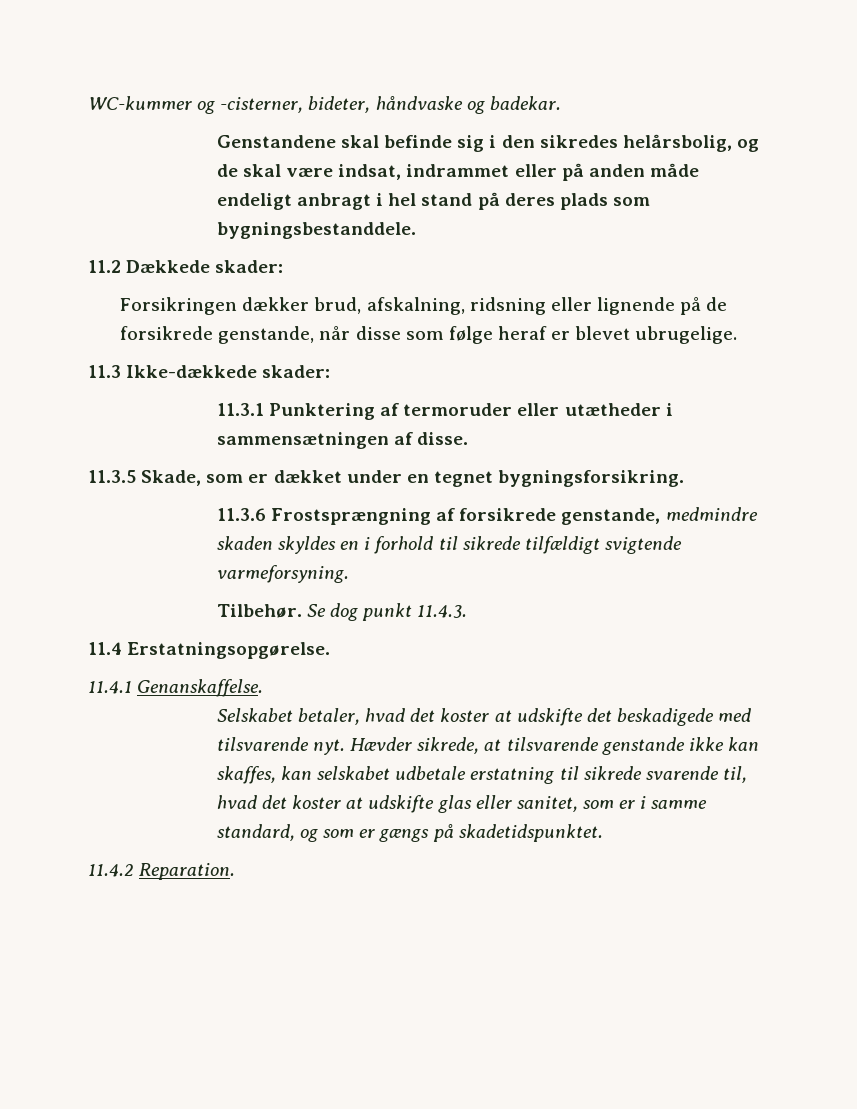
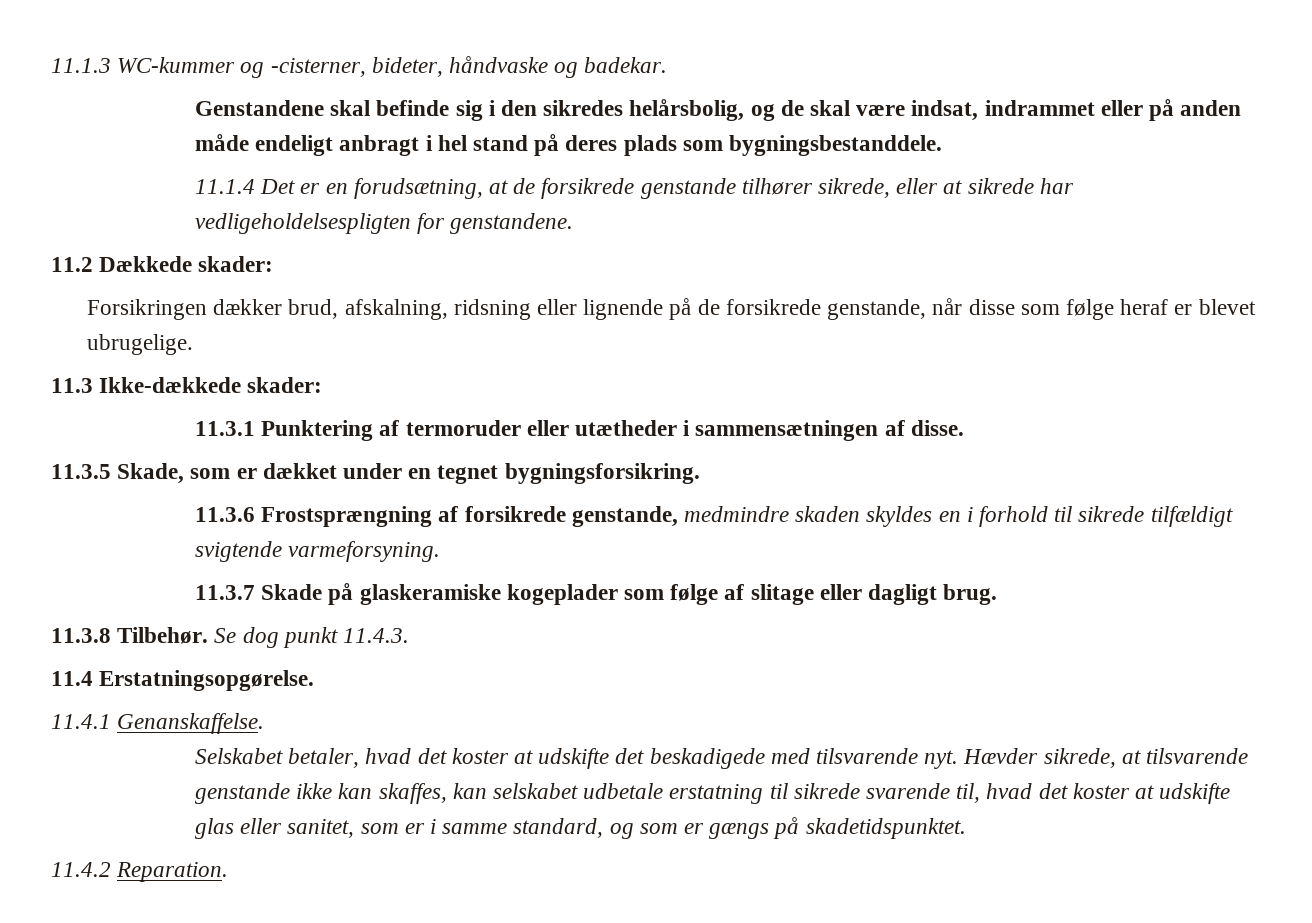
- WC-kummer og -cisterner, bideter, håndvaske og badekar.
+ 11.1.3 WC-kummer og -cisterner, bideter, håndvaske og badekar.
+ 11.1.4 Det er en forudsætning, at de forsikrede genstande tilhører sikrede, eller at sikrede har vedligeholdelsespligten for genstandene.
- Tilbehør.
+ 11.3.7 Skade på glaskeramiske kogeplader som følge af slitage eller dagligt brug.
+ 11.3.8 Tilbehør.

